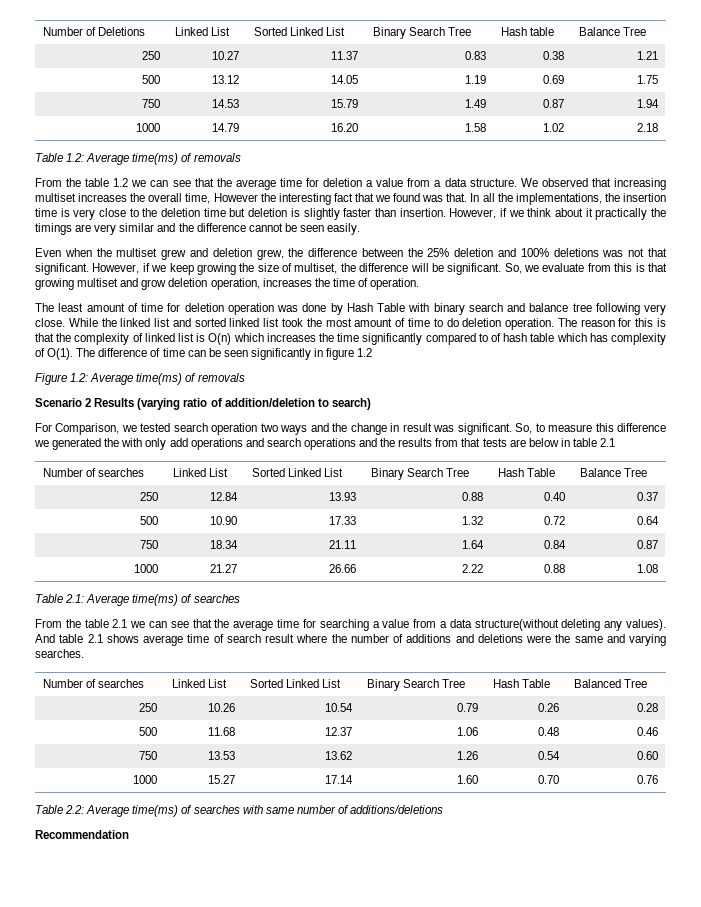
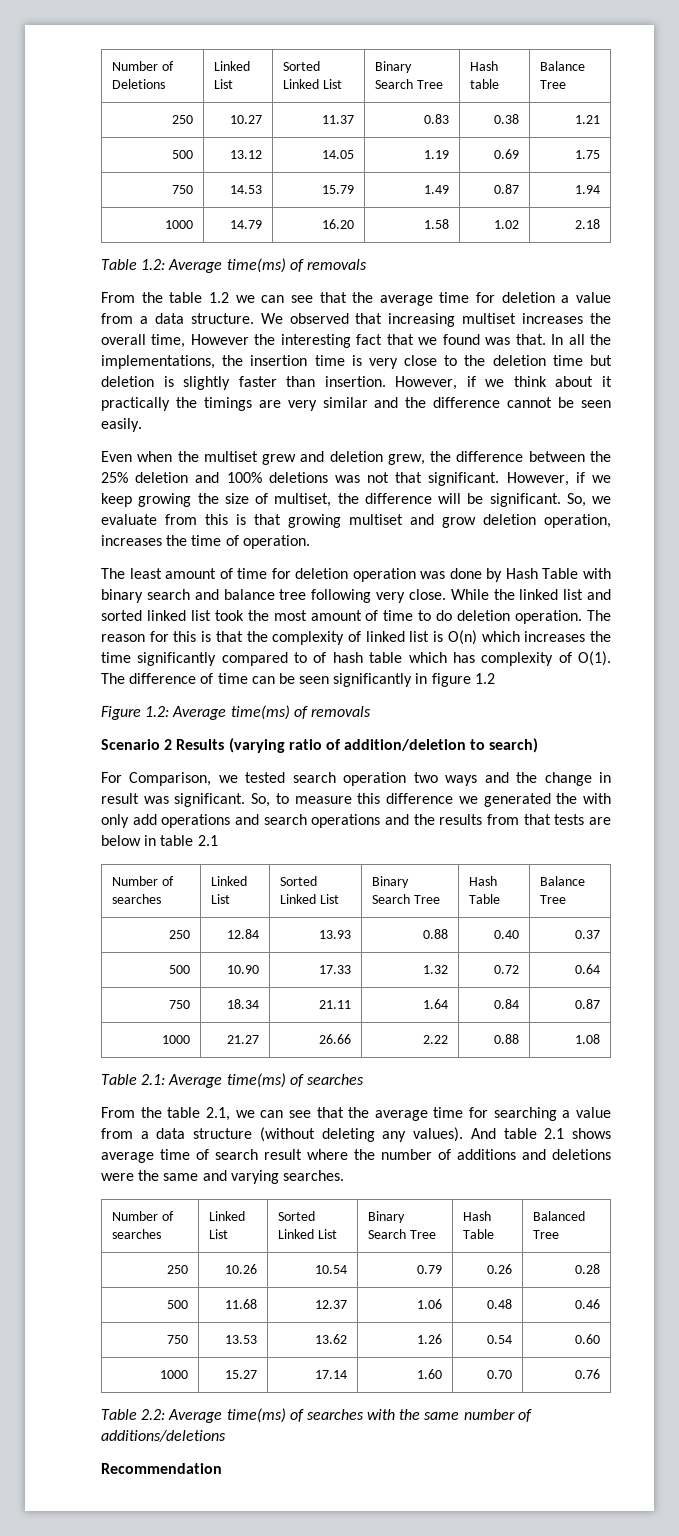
- From the table 2.1 we can see that the average time for searching a value from a data structure(without deleting any values).
+ From the table 2.1, we can see that the average time for searching a value from a data structure (without deleting any values).
- Table 2.2: Average time(ms) of searches with same number of additions/deletions
+ Table 2.2: Average time(ms) of searches with the same number of additions/deletions

